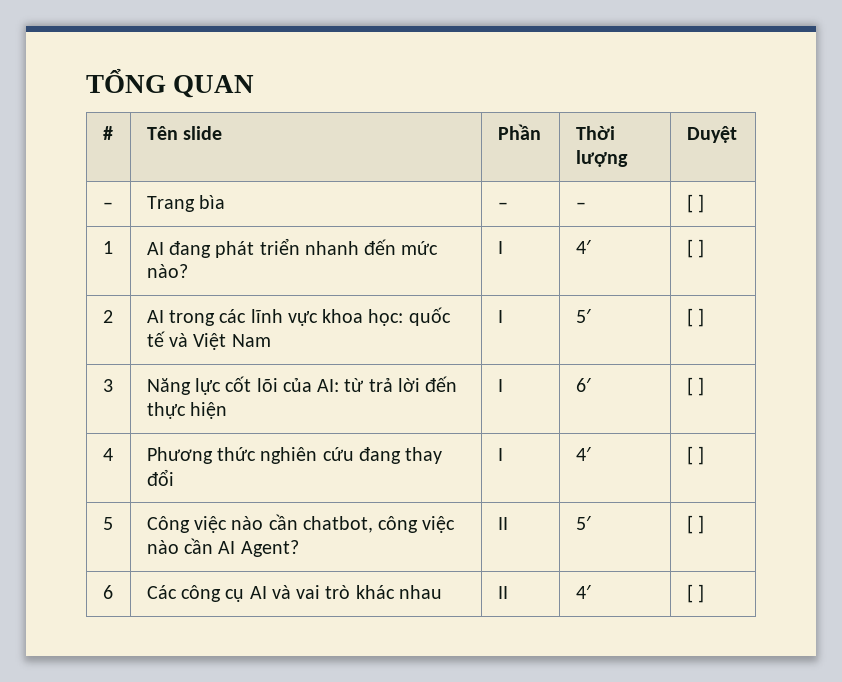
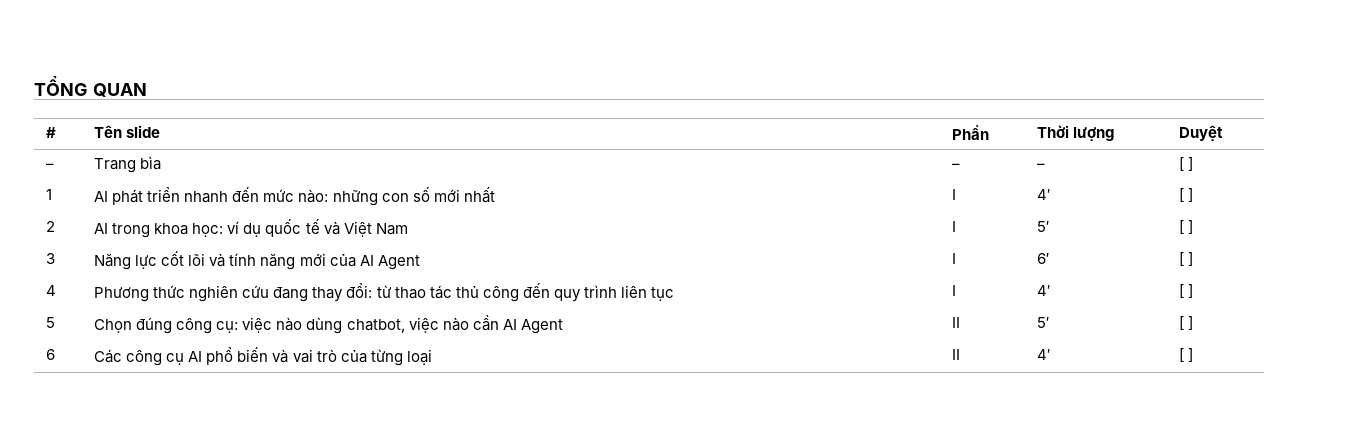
- 1 | AI đang phát triển nhanh đến mức nào? | I | 4′ | [ ]
+ 1 | AI phát triển nhanh đến mức nào: những con số mới nhất | I | 4′ | [ ]
- 2 | AI trong các lĩnh vực khoa học: quốc tế và Việt Nam | I | 5′ | [ ]
+ 2 | AI trong khoa học: ví dụ quốc tế và Việt Nam | I | 5′ | [ ]
- 3 | Năng lực cốt lõi của AI: từ trả lời đến thực hiện | I | 6′ | [ ]
+ 3 | Năng lực cốt lõi và tính năng mới của AI Agent | I | 6′ | [ ]
- 4 | Phương thức nghiên cứu đang thay đổi | I | 4′ | [ ]
+ 4 | Phương thức nghiên cứu đang thay đổi: từ thao tác thủ công đến quy trình liên tục | I | 4′ | [ ]
- 5 | Công việc nào cần chatbot, công việc nào cần AI Agent? | II | 5′ | [ ]
+ 5 | Chọn đúng công cụ: việc nào dùng chatbot, việc nào cần AI Agent | II | 5′ | [ ]
- 6 | Các công cụ AI và vai trò khác nhau | II | 4′ | [ ]
+ 6 | Các công cụ AI phổ biến và vai trò của từng loại | II | 4′ | [ ]

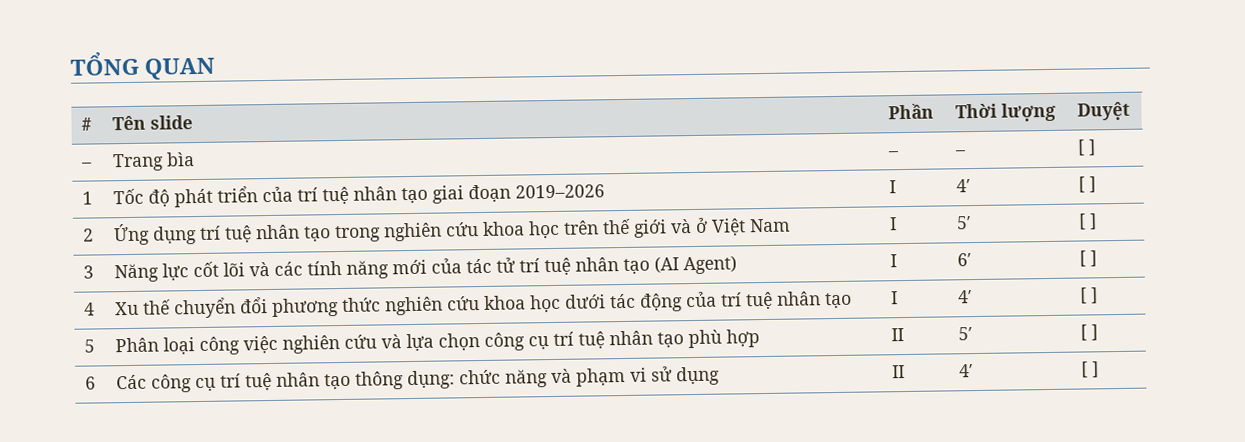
- 1 | AI phát triển nhanh đến mức nào: những con số mới nhất | I | 4′ | [ ]
+ 1 | Tốc độ phát triển của trí tuệ nhân tạo giai đoạn 2019–2026 | I | 4′ | [ ]
- 2 | AI trong khoa học: ví dụ quốc tế và Việt Nam | I | 5′ | [ ]
+ 2 | Ứng dụng trí tuệ nhân tạo trong nghiên cứu khoa học trên thế giới và ở Việt Nam | I | 5′ | [ ]
- 3 | Năng lực cốt lõi và tính năng mới của AI Agent | I | 6′ | [ ]
+ 3 | Năng lực cốt lõi và các tính năng mới của tác tử trí tuệ nhân tạo (AI Agent) | I | 6′ | [ ]
- 4 | Phương thức nghiên cứu đang thay đổi: từ thao tác thủ công đến quy trình liên tục | I | 4′ | [ ]
+ 4 | Xu thế chuyển đổi phương thức nghiên cứu khoa học dưới tác động của trí tuệ nhân tạo | I | 4′ | [ ]
- 5 | Chọn đúng công cụ: việc nào dùng chatbot, việc nào cần AI Agent | II | 5′ | [ ]
+ 5 | Phân loại công việc nghiên cứu và lựa chọn công cụ trí tuệ nhân tạo phù hợp | II | 5′ | [ ]
- 6 | Các công cụ AI phổ biến và vai trò của từng loại | II | 4′ | [ ]
+ 6 | Các công cụ trí tuệ nhân tạo thông dụng: chức năng và phạm vi sử dụng | II | 4′ | [ ]

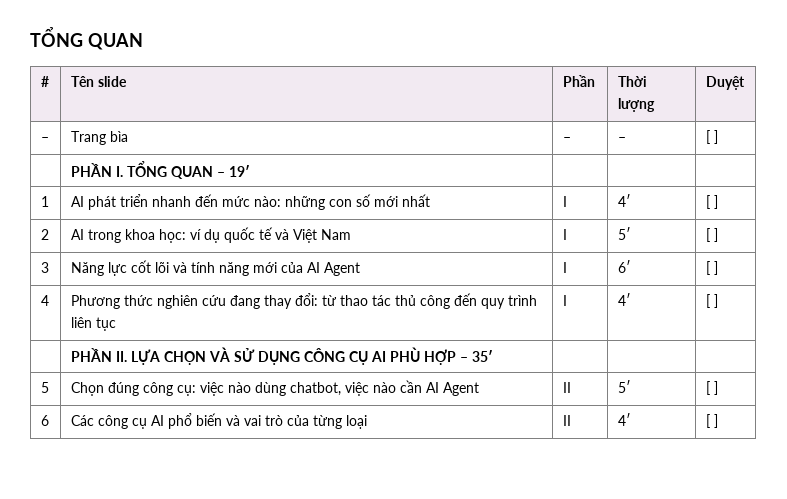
- 1 | Tốc độ phát triển của trí tuệ nhân tạo giai đoạn 2019–2026 | I | 4′ | [ ]
+ | PHẦN I. TỔNG QUAN – 19′ | | |
+ 1 | AI phát triển nhanh đến mức nào: những con số mới nhất | I | 4′ | [ ]
- 2 | Ứng dụng trí tuệ nhân tạo trong nghiên cứu khoa học trên thế giới và ở Việt Nam | I | 5′ | [ ]
+ 2 | AI trong khoa học: ví dụ quốc tế và Việt Nam | I | 5′ | [ ]
- 3 | Năng lực cốt lõi và các tính năng mới của tác tử trí tuệ nhân tạo (AI Agent) | I | 6′ | [ ]
+ 3 | Năng lực cốt lõi và tính năng mới của AI Agent | I | 6′ | [ ]
- 4 | Xu thế chuyển đổi phương thức nghiên cứu khoa học dưới tác động của trí tuệ nhân tạo | I | 4′ | [ ]
- 5 | Phân loại công việc nghiên cứu và lựa chọn công cụ trí tuệ nhân tạo phù hợp | II | 5′ | [ ]
+ 4 | Phương thức nghiên cứu đang thay đổi: từ thao tác thủ công đến quy trình liên tục | I | 4′ | [ ]
+ | PHẦN II. LỰA CHỌN VÀ SỬ DỤNG CÔNG CỤ AI PHÙ HỢP – 35′ | | |
+ 5 | Chọn đúng công cụ: việc nào dùng chatbot, việc nào cần AI Agent | II | 5′ | [ ]
- 6 | Các công cụ trí tuệ nhân tạo thông dụng: chức năng và phạm vi sử dụng | II | 4′ | [ ]
+ 6 | Các công cụ AI phổ biến và vai trò của từng loại | II | 4′ | [ ]

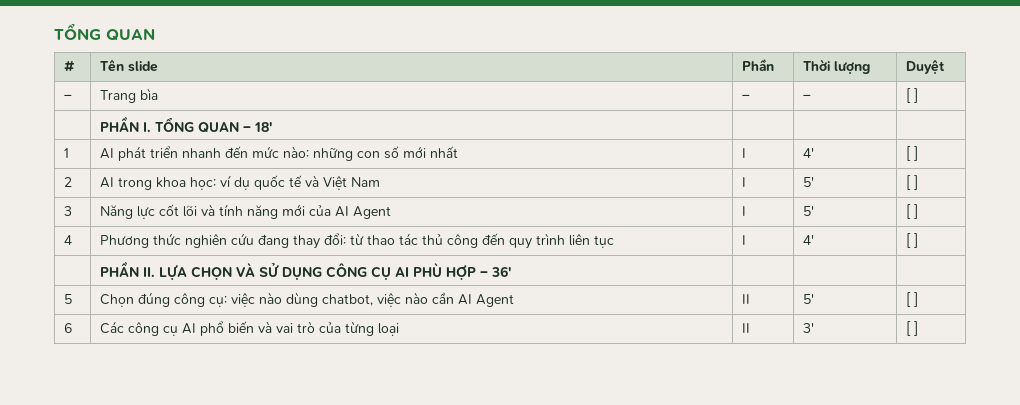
- | PHẦN I. TỔNG QUAN – 19′ | | |
+ | PHẦN I. TỔNG QUAN – 18′ | | |
- 3 | Năng lực cốt lõi và tính năng mới của AI Agent | I | 6′ | [ ]
+ 3 | Năng lực cốt lõi và tính năng mới của AI Agent | I | 5′ | [ ]
- | PHẦN II. LỰA CHỌN VÀ SỬ DỤNG CÔNG CỤ AI PHÙ HỢP – 35′ | | |
+ | PHẦN II. LỰA CHỌN VÀ SỬ DỤNG CÔNG CỤ AI PHÙ HỢP – 36′ | | |
- 6 | Các công cụ AI phổ biến và vai trò của từng loại | II | 4′ | [ ]
+ 6 | Các công cụ AI phổ biến và vai trò của từng loại | II | 3′ | [ ]

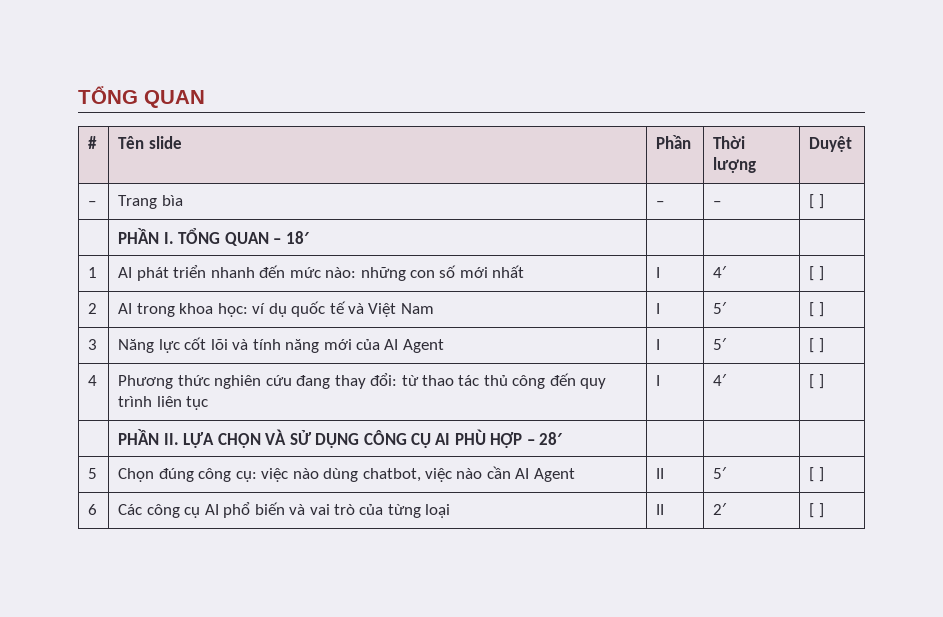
- | PHẦN II. LỰA CHỌN VÀ SỬ DỤNG CÔNG CỤ AI PHÙ HỢP – 36′ | | |
+ | PHẦN II. LỰA CHỌN VÀ SỬ DỤNG CÔNG CỤ AI PHÙ HỢP – 28′ | | |
- 6 | Các công cụ AI phổ biến và vai trò của từng loại | II | 3′ | [ ]
+ 6 | Các công cụ AI phổ biến và vai trò của từng loại | II | 2′ | [ ]

